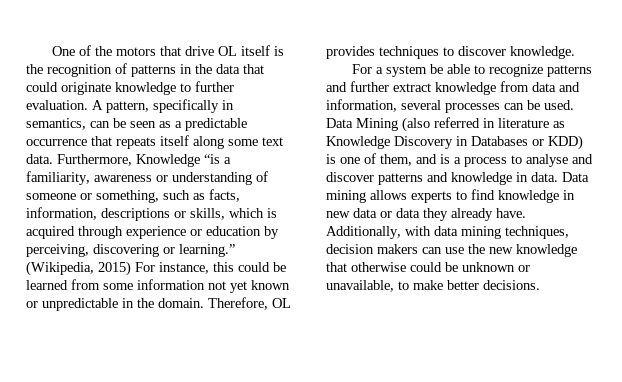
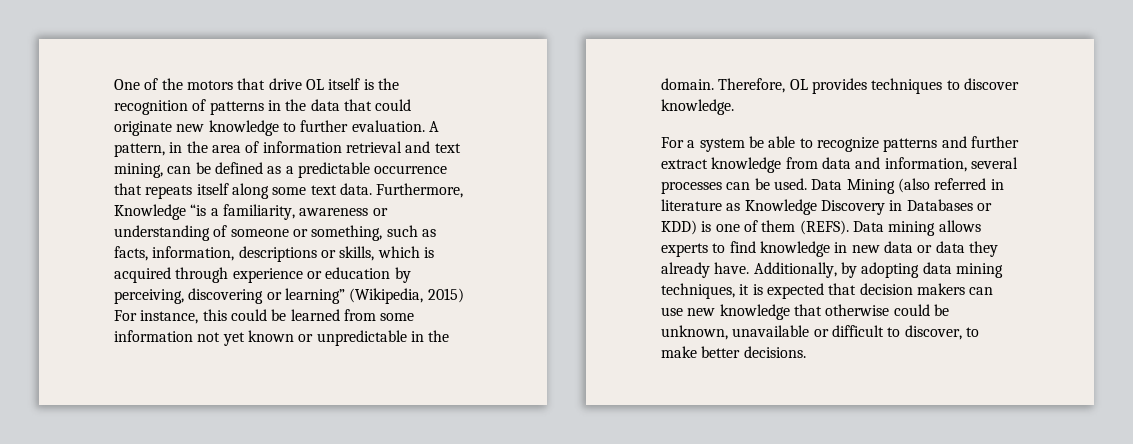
- One of the motors that drive OL itself is the recognition of patterns in the data that could originate knowledge to further evaluation.
+ One of the motors that drive OL itself is the recognition of patterns in the data that could originate new knowledge to further evaluation.
- A pattern, specifically in semantics, can be seen as a predictable occurrence that repeats itself along some text data.
+ A pattern, in the area of information retrieval and text mining, can be defined as a predictable occurrence that repeats itself along some text data.
- Furthermore, Knowledge “is a familiarity, awareness or understanding of someone or something, such as facts, information, descriptions or skills, which is acquired through experience or education by perceiving, discovering or learning.” (Wikipedia, 2015) For instance, this could be learned from some information not yet known or unpredictable in the domain.
+ Furthermore, Knowledge “is a familiarity, awareness or understanding of someone or something, such as facts, information, descriptions or skills, which is acquired through experience or education by perceiving, discovering or learning” (Wikipedia, 2015) For instance, this could be learned from some information not yet known or unpredictable in the domain.
- Data Mining (also referred in literature as Knowledge Discovery in Databases or KDD) is one of them, and is a process to analyse and discover patterns and knowledge in data.
+ Data Mining (also referred in literature as Knowledge Discovery in Databases or KDD) is one of them (REFS).
- Additionally, with data mining techniques, decision makers can use the new knowledge that otherwise could be unknown or unavailable, to make better decisions.
+ Additionally, by adopting data mining techniques, it is expected that decision makers can use new knowledge that otherwise could be unknown, unavailable or difficult to discover, to make better decisions.

